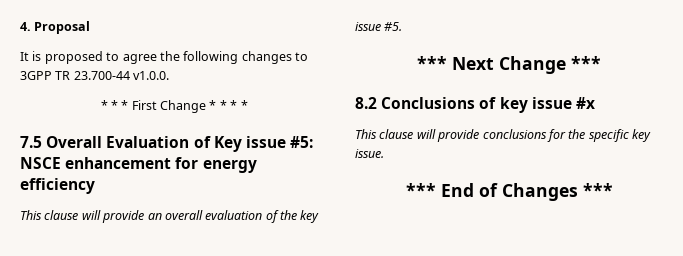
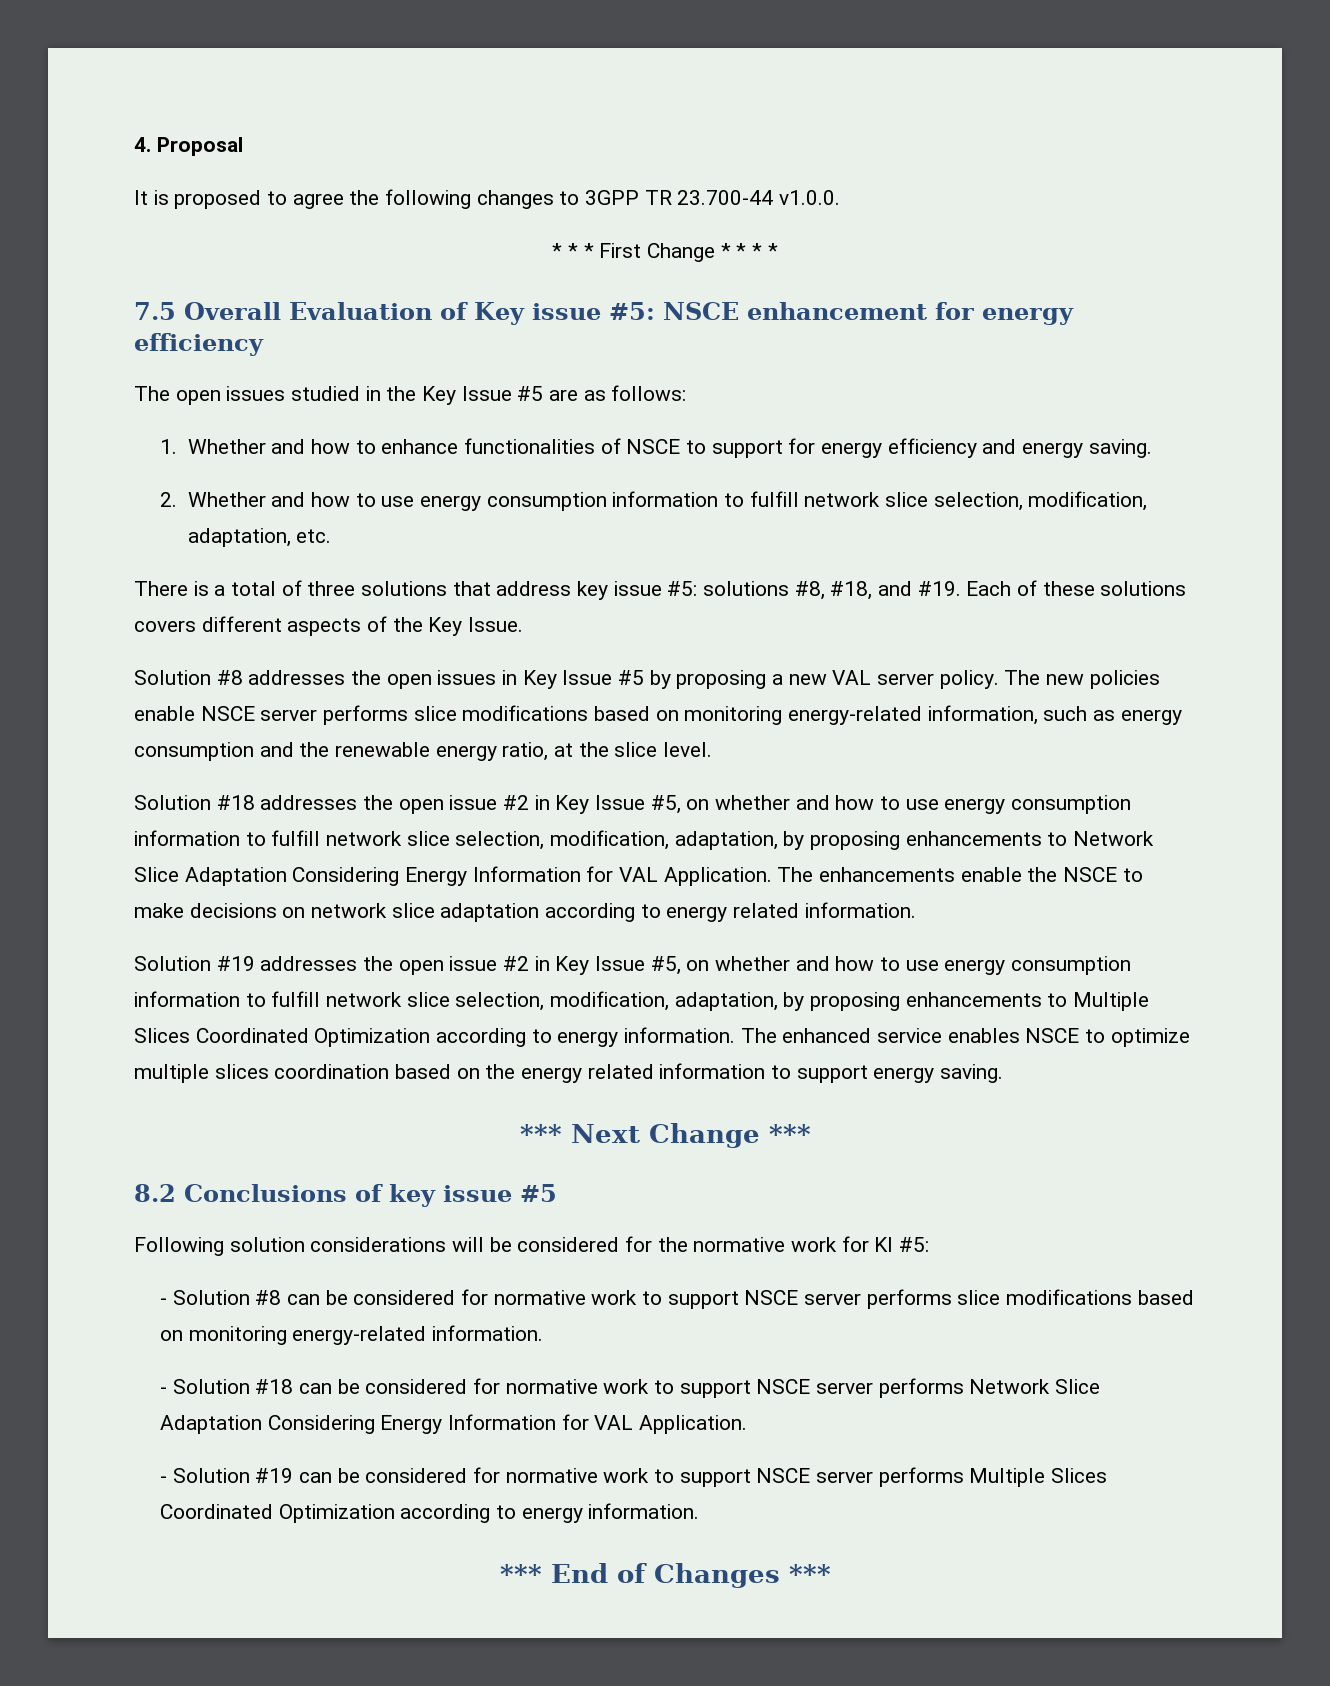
- This clause will provide an overall evaluation of the key issue #5.
+ The open issues studied in the Key Issue #5 are as follows:
+ 1. Whether and how to enhance functionalities of NSCE to support for energy efficiency and energy saving.
+ 2. Whether and how to use energy consumption information to fulfill network slice selection, modification, adaptation, etc.
+ There is a total of three solutions that address key issue #5: solutions #8, #18, and #19. Each of these solutions covers different aspects of the Key Issue.
+ Solution #8 addresses the open issues in Key Issue #5 by proposing a new VAL server policy. The new policies enable NSCE server performs slice modifications based on monitoring energy-related information, such as energy consumption and the renewable energy ratio, at the slice level.
+ Solution #18 addresses the open issue #2 in Key Issue #5, on whether and how to use energy consumption information to fulfill network slice selection, modification, adaptation, by proposing enhancements to Network Slice Adaptation Considering Energy Information for VAL Application. The enhancements enable the NSCE to make decisions on network slice adaptation according to energy related information.
+ Solution #19 addresses the open issue #2 in Key Issue #5, on whether and how to use energy consumption information to fulfill network slice selection, modification, adaptation, by proposing enhancements to Multiple Slices Coordinated Optimization according to energy information. The enhanced service enables NSCE to optimize multiple slices coordination based on the energy related information to support energy saving.
- 8.2 Conclusions of key issue #x
- This clause will provide conclusions for the specific key issue.
+ 8.2 Conclusions of key issue #5
+ Following solution considerations will be considered for the normative work for KI #5:
+ - Solution #8 can be considered for normative work to support NSCE server performs slice modifications based on monitoring energy-related information.
+ - Solution #18 can be considered for normative work to support NSCE server performs Network Slice Adaptation Considering Energy Information for VAL Application.
+ - Solution #19 can be considered for normative work to support NSCE server performs Multiple Slices Coordinated Optimization according to energy information.

